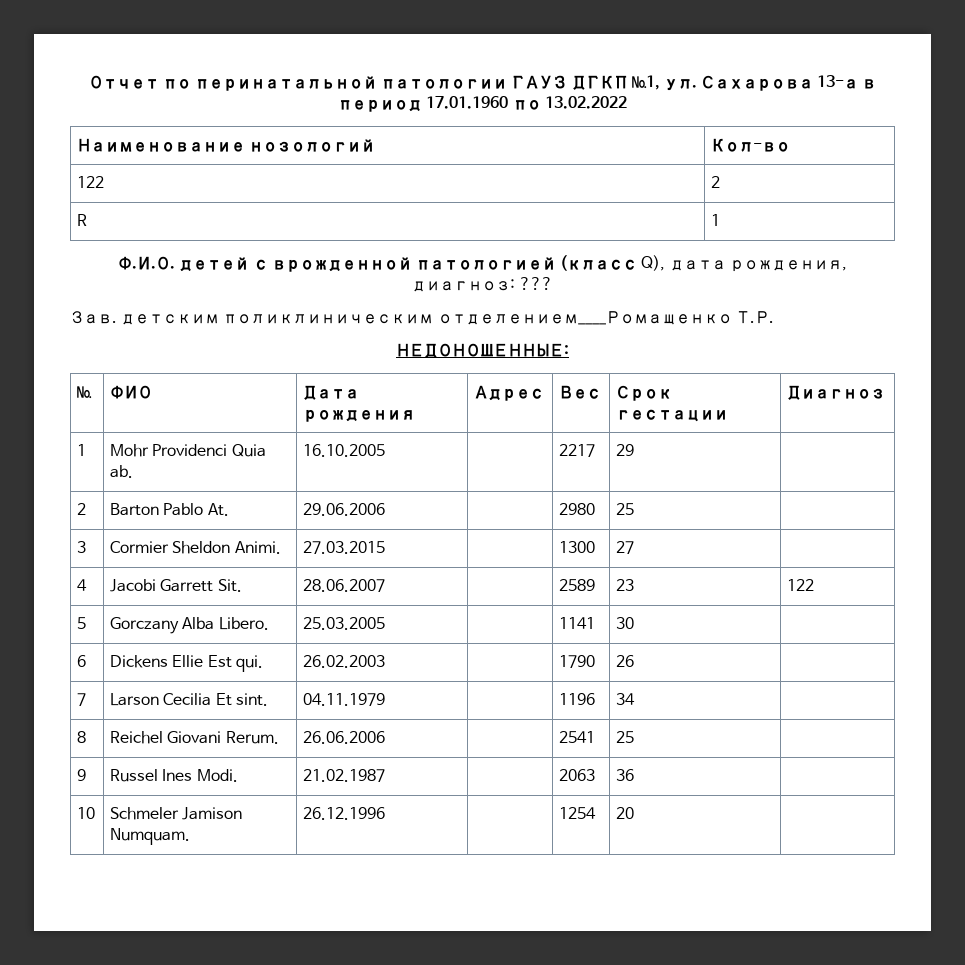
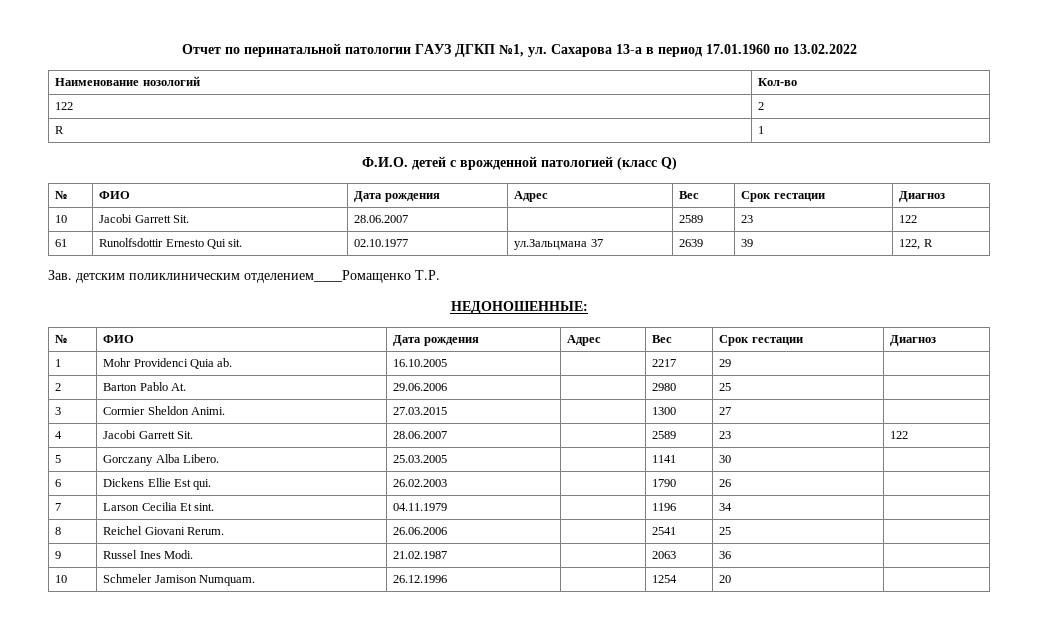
- Ф.И.О. детей с врожденной патологией (класс Q), дата рождения, диагноз: ???
+ Ф.И.О. детей с врожденной патологией (класс Q)
+ № | ФИО | Дата рождения | Адрес | Вес | Срок гестации | Диагноз
+ 10 | Jacobi Garrett Sit. | 28.06.2007 | | 2589 | 23 | 122
+ 61 | Runolfsdottir Ernesto Qui sit. | 02.10.1977 | ул.Зальцмана 37 | 2639 | 39 | 122, R

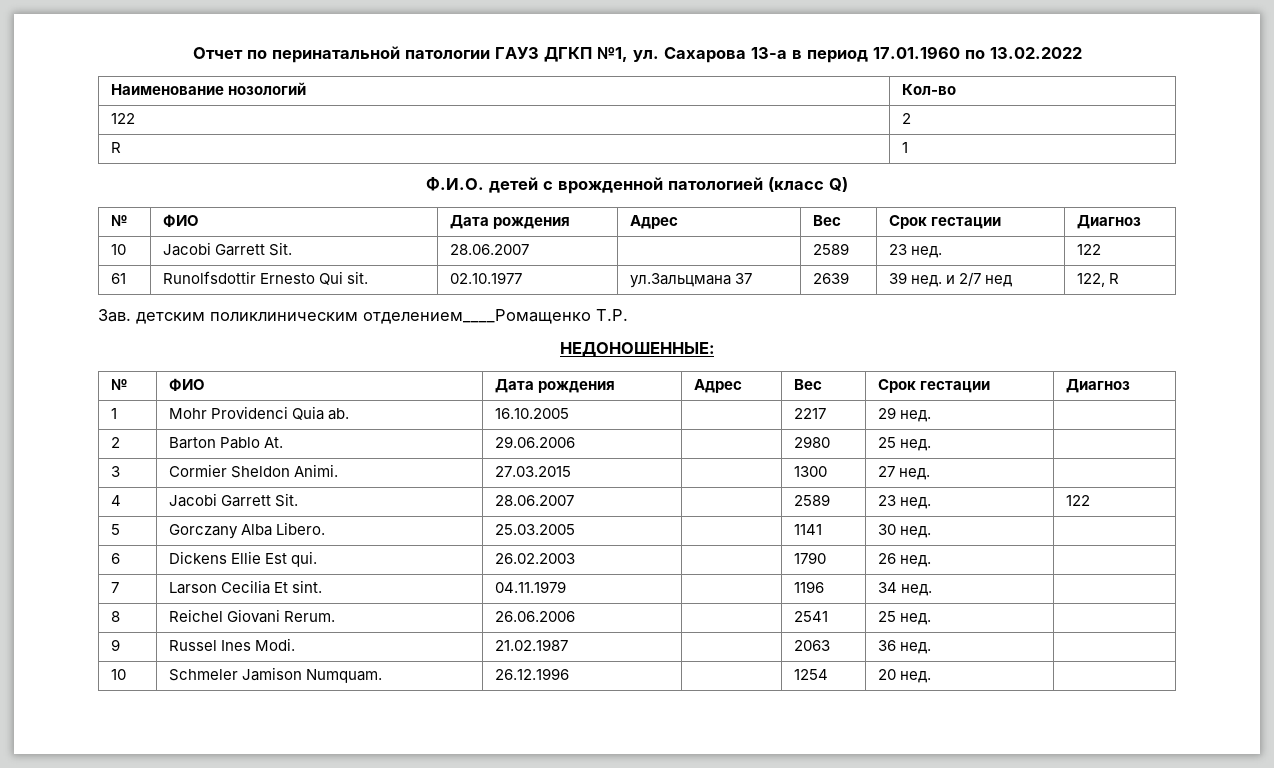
- 10 | Jacobi Garrett Sit. | 28.06.2007 | | 2589 | 23 | 122
+ 10 | Jacobi Garrett Sit. | 28.06.2007 | | 2589 | 23 нед. | 122
- 61 | Runolfsdottir Ernesto Qui sit. | 02.10.1977 | ул.Зальцмана 37 | 2639 | 39 | 122, R
+ 61 | Runolfsdottir Ernesto Qui sit. | 02.10.1977 | ул.Зальцмана 37 | 2639 | 39 нед. и 2/7 нед | 122, R
- 1 | Mohr Providenci Quia ab. | 16.10.2005 | | 2217 | 29 |
+ 1 | Mohr Providenci Quia ab. | 16.10.2005 | | 2217 | 29 нед. |
- 2 | Barton Pablo At. | 29.06.2006 | | 2980 | 25 |
+ 2 | Barton Pablo At. | 29.06.2006 | | 2980 | 25 нед. |
- 3 | Cormier Sheldon Animi. | 27.03.2015 | | 1300 | 27 |
+ 3 | Cormier Sheldon Animi. | 27.03.2015 | | 1300 | 27 нед. |
- 4 | Jacobi Garrett Sit. | 28.06.2007 | | 2589 | 23 | 122
+ 4 | Jacobi Garrett Sit. | 28.06.2007 | | 2589 | 23 нед. | 122
- 5 | Gorczany Alba Libero. | 25.03.2005 | | 1141 | 30 |
+ 5 | Gorczany Alba Libero. | 25.03.2005 | | 1141 | 30 нед. |
- 6 | Dickens Ellie Est qui. | 26.02.2003 | | 1790 | 26 |
+ 6 | Dickens Ellie Est qui. | 26.02.2003 | | 1790 | 26 нед. |
- 7 | Larson Cecilia Et sint. | 04.11.1979 | | 1196 | 34 |
+ 7 | Larson Cecilia Et sint. | 04.11.1979 | | 1196 | 34 нед. |
- 8 | Reichel Giovani Rerum. | 26.06.2006 | | 2541 | 25 |
+ 8 | Reichel Giovani Rerum. | 26.06.2006 | | 2541 | 25 нед. |
- 9 | Russel Ines Modi. | 21.02.1987 | | 2063 | 36 |
+ 9 | Russel Ines Modi. | 21.02.1987 | | 2063 | 36 нед. |
- 10 | Schmeler Jamison Numquam. | 26.12.1996 | | 1254 | 20 |
+ 10 | Schmeler Jamison Numquam. | 26.12.1996 | | 1254 | 20 нед. |

